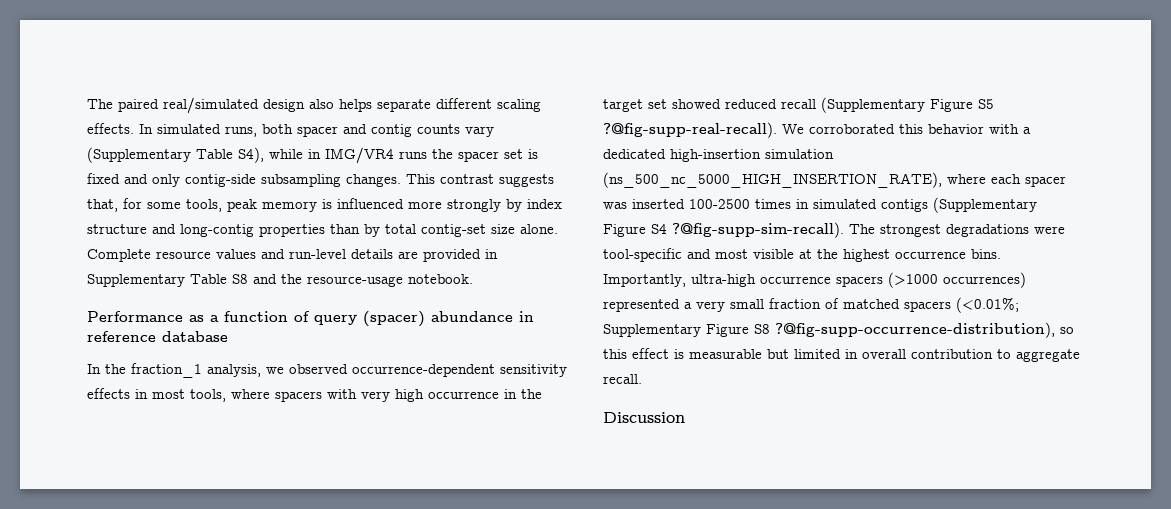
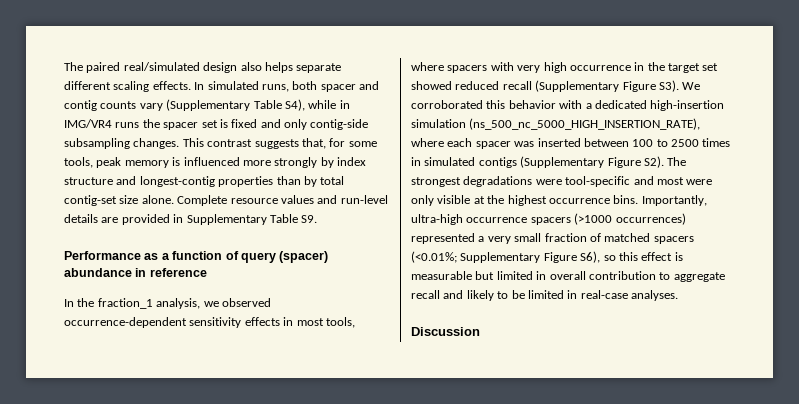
- This contrast suggests that, for some tools, peak memory is influenced more strongly by index structure and long-contig properties than by total contig-set size alone.
+ This contrast suggests that, for some tools, peak memory is influenced more strongly by index structure and longest-contig properties than by total contig-set size alone.
- Complete resource values and run-level details are provided in Supplementary Table S8 and the resource-usage notebook.
+ Complete resource values and run-level details are provided in Supplementary Table S9.
- Performance as a function of query (spacer) abundance in reference database
+ Performance as a function of query (spacer) abundance in reference
- In the fraction_1 analysis, we observed occurrence-dependent sensitivity effects in most tools, where spacers with very high occurrence in the target set showed reduced recall (Supplementary Figure S5 ?@fig-supp-real-recall). We corroborated this behavior with a dedicated high-insertion simulation (ns_500_nc_5000_HIGH_INSERTION_RATE), where each spacer was inserted 100-2500 times in simulated contigs (Supplementary Figure S4 ?@fig-supp-sim-recall). The strongest degradations were tool-specific and most visible at the highest occurrence bins.
+ In the fraction_1 analysis, we observed occurrence-dependent sensitivity effects in most tools, where spacers with very high occurrence in the target set showed reduced recall (Supplementary Figure S3). We corroborated this behavior with a dedicated high-insertion simulation (ns_500_nc_5000_HIGH_INSERTION_RATE), where each spacer was inserted between 100 to 2500 times in simulated contigs (Supplementary Figure S2). The strongest degradations were tool-specific and most were only visible at the highest occurrence bins.
- Importantly, ultra-high occurrence spacers (>1000 occurrences) represented a very small fraction of matched spacers (<0.01%; Supplementary Figure S8 ?@fig-supp-occurrence-distribution), so this effect is measurable but limited in overall contribution to aggregate recall.
+ Importantly, ultra-high occurrence spacers (>1000 occurrences) represented a very small fraction of matched spacers (<0.01%; Supplementary Figure S6), so this effect is measurable but limited in overall contribution to aggregate recall and likely to be limited in real-case analyses.

